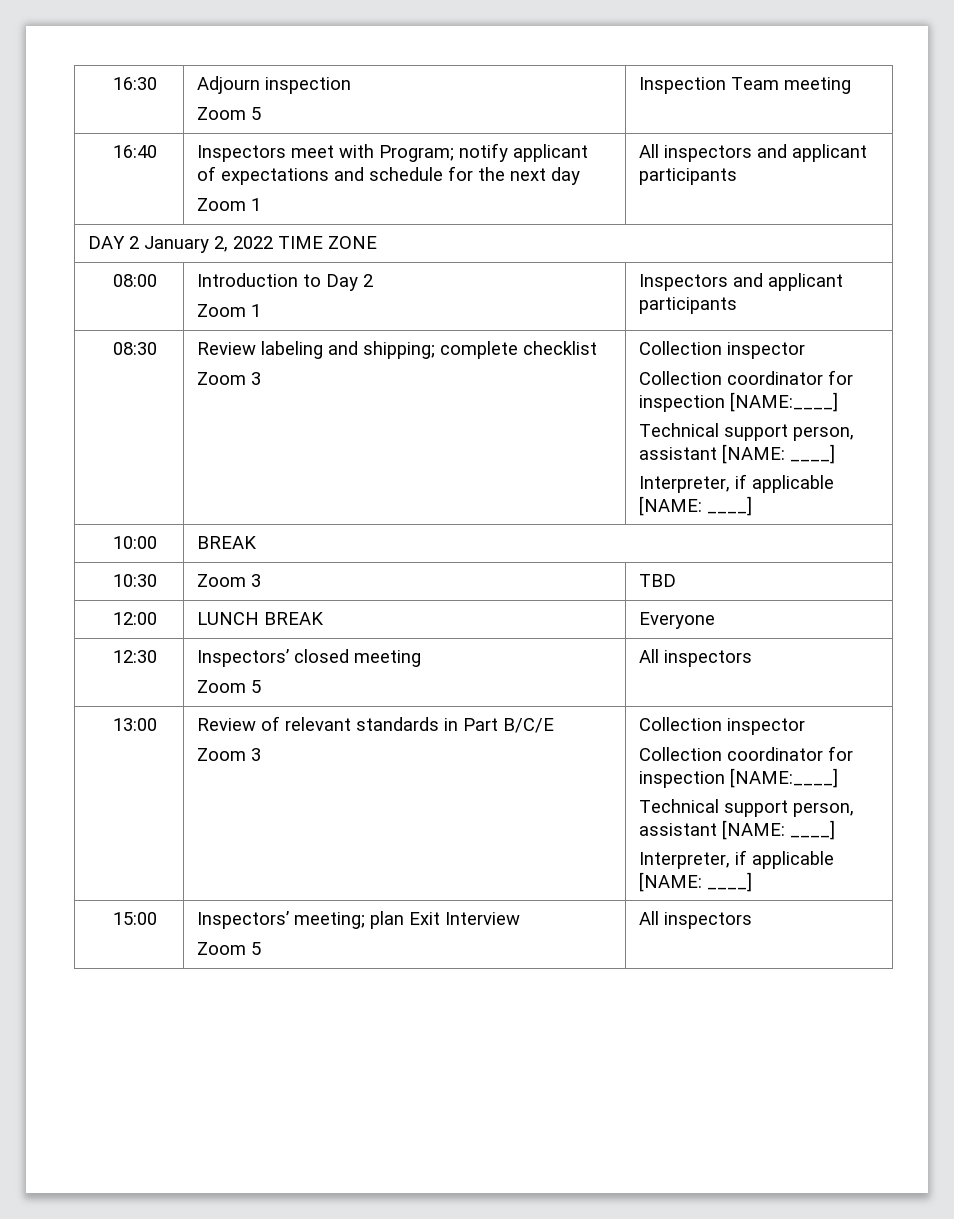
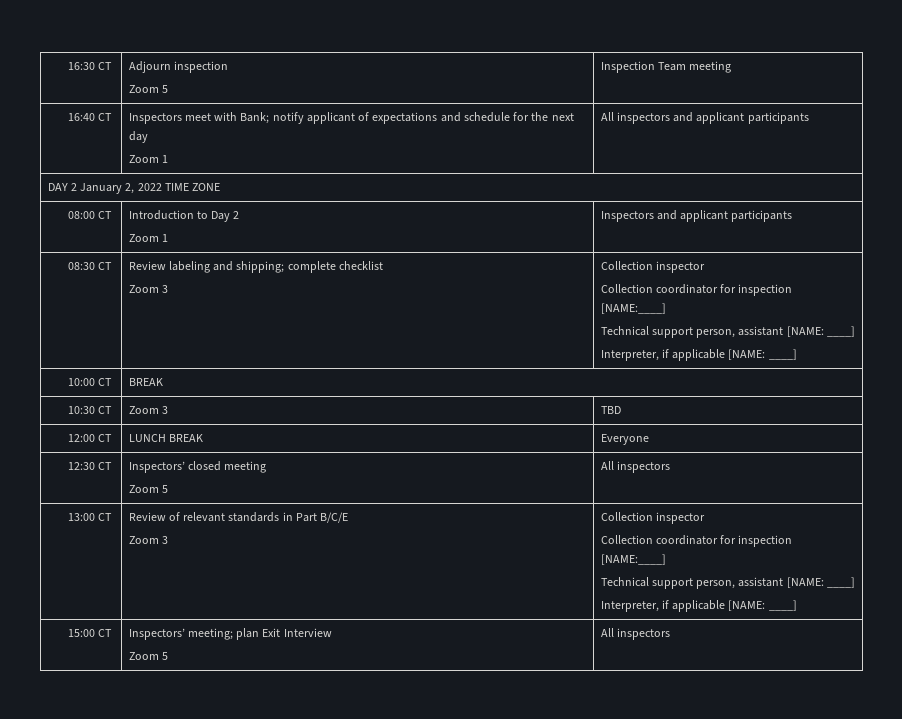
- 16:30 | Adjourn inspection
+ 16:30 CT | Adjourn inspection
- 16:40 | Inspectors meet with Program; notify applicant of expectations and schedule for the next day
+ 16:40 CT | Inspectors meet with Bank; notify applicant of expectations and schedule for the next day
- 08:00 | Introduction to Day 2
+ 08:00 CT | Introduction to Day 2
- 08:30 | Review labeling and shipping; complete checklist
+ 08:30 CT | Review labeling and shipping; complete checklist
- 10:00 | BREAK
+ 10:00 CT | BREAK
- 10:30 | Zoom 3 | TBD
+ 10:30 CT | Zoom 3 | TBD
- 12:00 | LUNCH BREAK | Everyone
+ 12:00 CT | LUNCH BREAK | Everyone
- 12:30 | Inspectors’ closed meeting
+ 12:30 CT | Inspectors’ closed meeting
- 13:00 | Review of relevant standards in Part B/C/E
+ 13:00 CT | Review of relevant standards in Part B/C/E
- 15:00 | Inspectors’ meeting; plan Exit Interview
+ 15:00 CT | Inspectors’ meeting; plan Exit Interview

